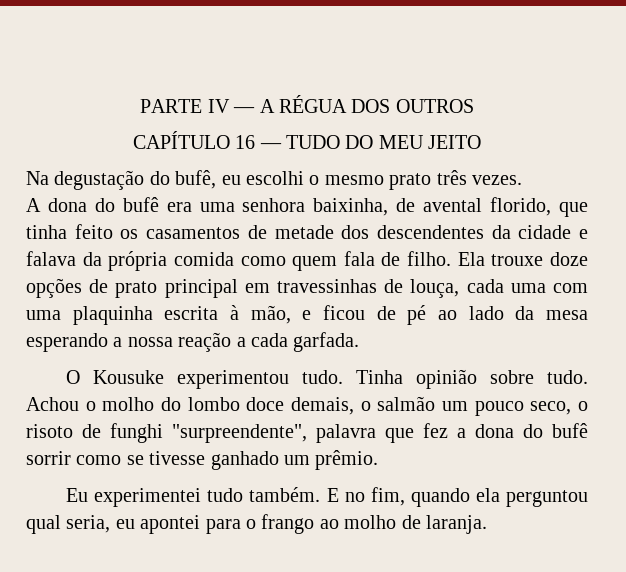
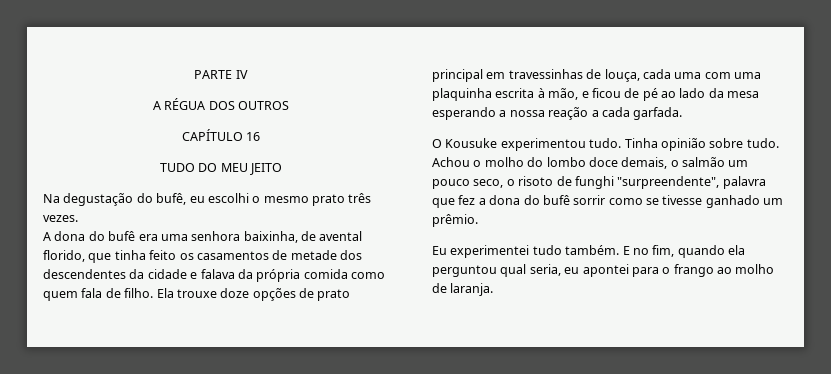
- PARTE IV — A RÉGUA DOS OUTROS
+ PARTE IV
+ A RÉGUA DOS OUTROS
- CAPÍTULO 16 — TUDO DO MEU JEITO
+ CAPÍTULO 16
+ TUDO DO MEU JEITO

